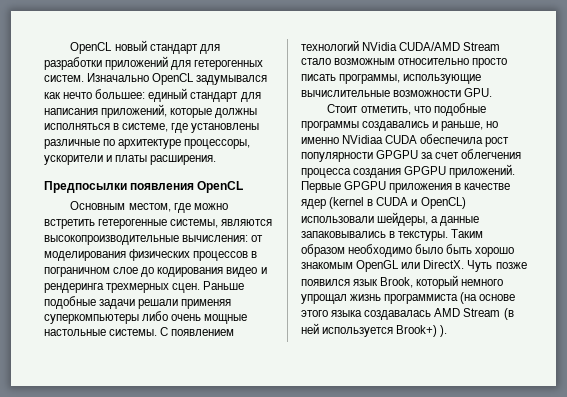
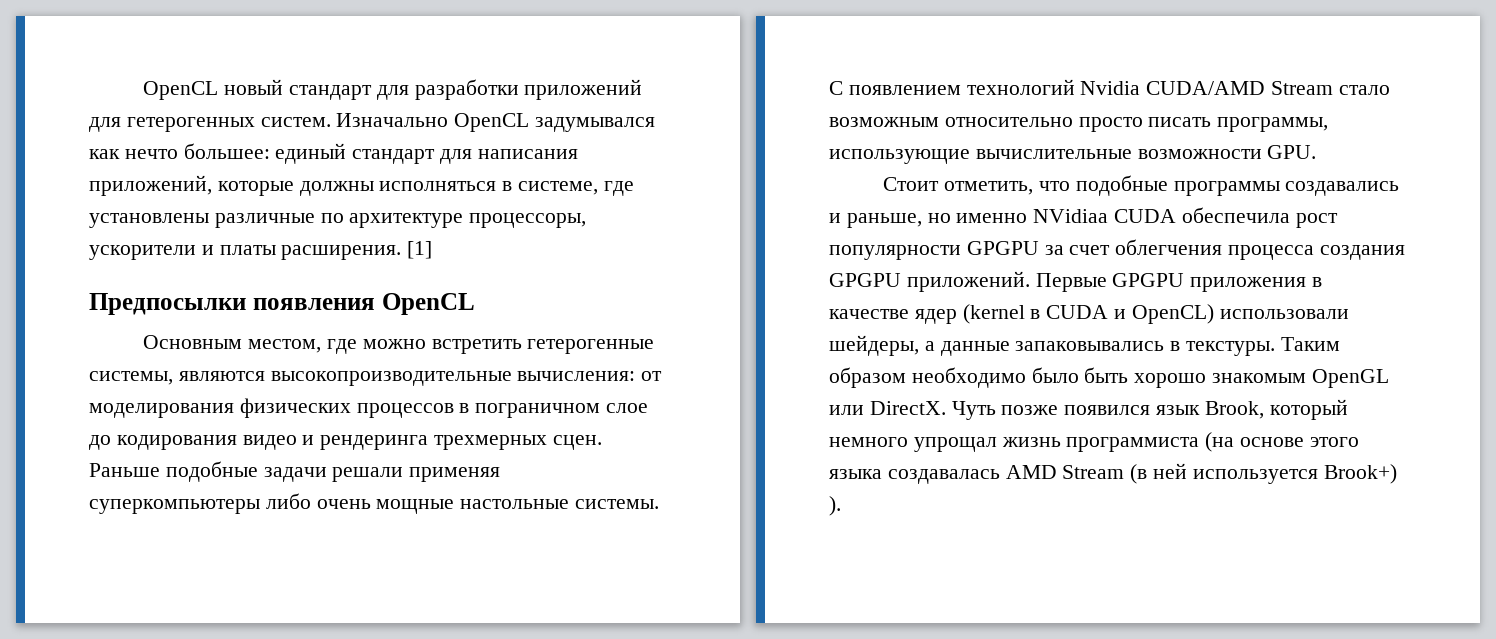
+ [1]
- С появлением технологий NVidia CUDA/AMD Stream стало возможным относительно просто писать программы, использующие вычислительные возможности GPU.
+ С появлением технологий Nvidia CUDA/AMD Stream стало возможным относительно просто писать программы, использующие вычислительные возможности GPU.

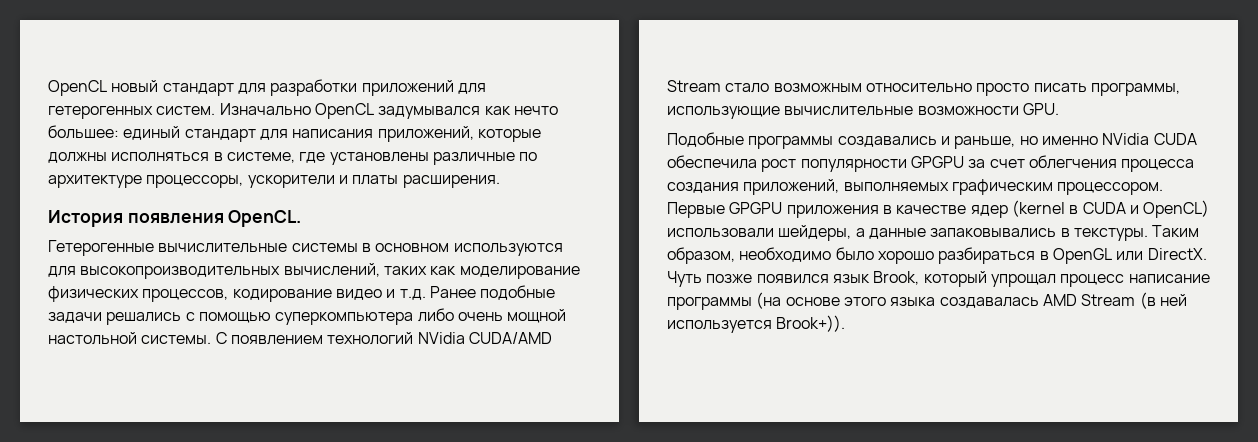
- Изначально OpenCL задумывался как нечто большее: единый стандарт для написания приложений, которые должны исполняться в системе, где установлены различные по архитектуре процессоры, ускорители и платы расширения. [1]
- Предпосылки появления OpenCL
- Основным местом, где можно встретить гетерогенные системы, являются высокопроизводительные вычисления: от моделирования физических процессов в пограничном слое до кодирования видео и рендеринга трехмерных сцен. Раньше подобные задачи решали применяя суперкомпьютеры либо очень мощные настольные системы.
+ Изначально OpenCL задумывался как нечто большее: единый стандарт для написания приложений, которые должны исполняться в системе, где установлены различные по архитектуре процессоры, ускорители и платы расширения.
+ История появления OpenCL.
+ Гетерогенные вычислительные системы в основном используются для высокопроизводительных вычислений, таких как моделирование физических процессов, кодирование видео и т.д. Ранее подобные задачи решались с помощью суперкомпьютера либо очень мощной настольной системы.
- С появлением технологий Nvidia CUDA/AMD Stream стало возможным относительно просто писать программы, использующие вычислительные возможности GPU.
+ С появлением технологий NVidia CUDA/AMD Stream стало возможным относительно просто писать программы, использующие вычислительные возможности GPU.
- Стоит отметить, что подобные программы создавались и раньше, но именно NVidiaа CUDA обеспечила рост популярности GPGPU за счет облегчения процесса создания GPGPU приложений.
+ Подобные программы создавались и раньше, но именно NVidia CUDA обеспечила рост популярности GPGPU за счет облегчения процесса создания приложений, выполняемых графическим процессором.
- Таким образом необходимо было быть хорошо знакомым OpenGL или DirectX.
+ Таким образом, необходимо было хорошо разбираться в OpenGL или DirectX.
- Чуть позже появился язык Brook, который немного упрощал жизнь программиста (на основе этого языка создавалась AMD Stream (в ней используется Brook+) ).
+ Чуть позже появился язык Brook, который упрощал процесс написание программы (на основе этого языка создавалась AMD Stream (в ней используется Brook+)).

